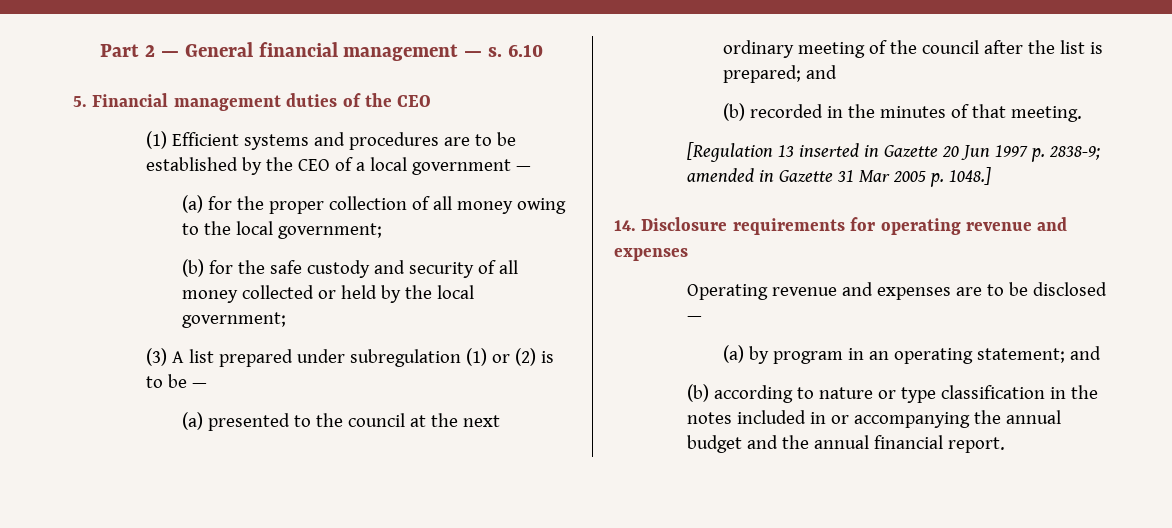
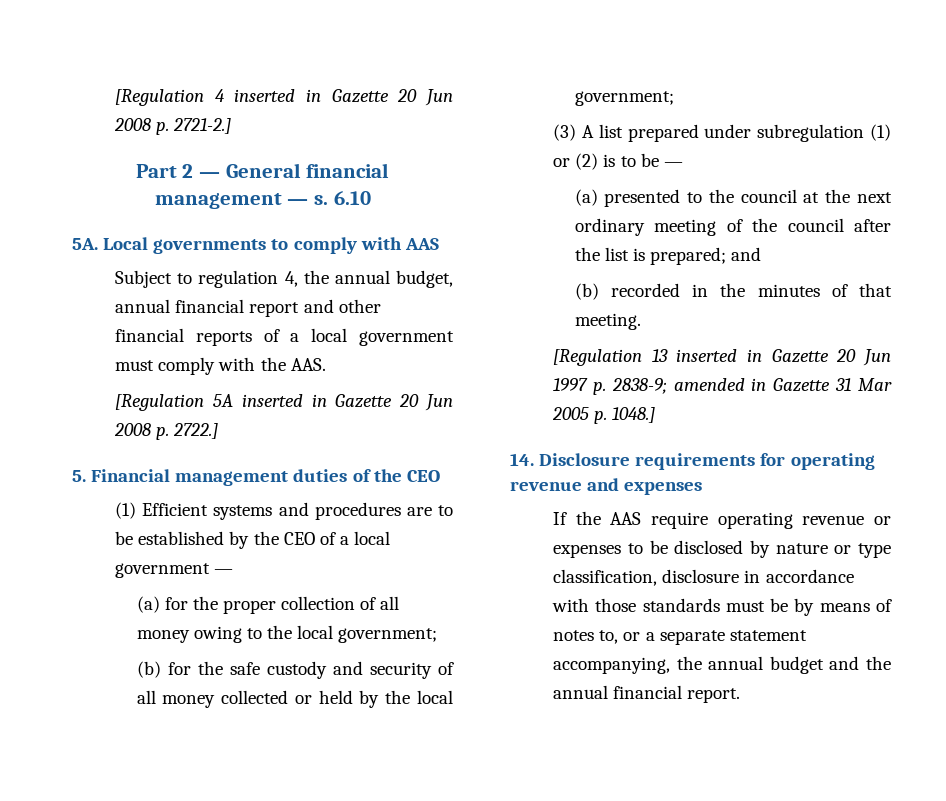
+ [Regulation 4 inserted in Gazette 20 Jun 2008 p. 2721-2.]
+ 5A. Local governments to comply with AAS
+ Subject to regulation 4, the annual budget, annual financial report and other financial reports of a local government must comply with the AAS.
+ [Regulation 5A inserted in Gazette 20 Jun 2008 p. 2722.]
- Operating revenue and expenses are to be disclosed —
- (a) by program in an operating statement; and
- (b) according to nature or type classification in the notes included in or accompanying the annual budget and the annual financial report.
+ If the AAS require operating revenue or expenses to be disclosed by nature or type classification, disclosure in accordance with those standards must be by means of notes to, or a separate statement accompanying, the annual budget and the annual financial report.

